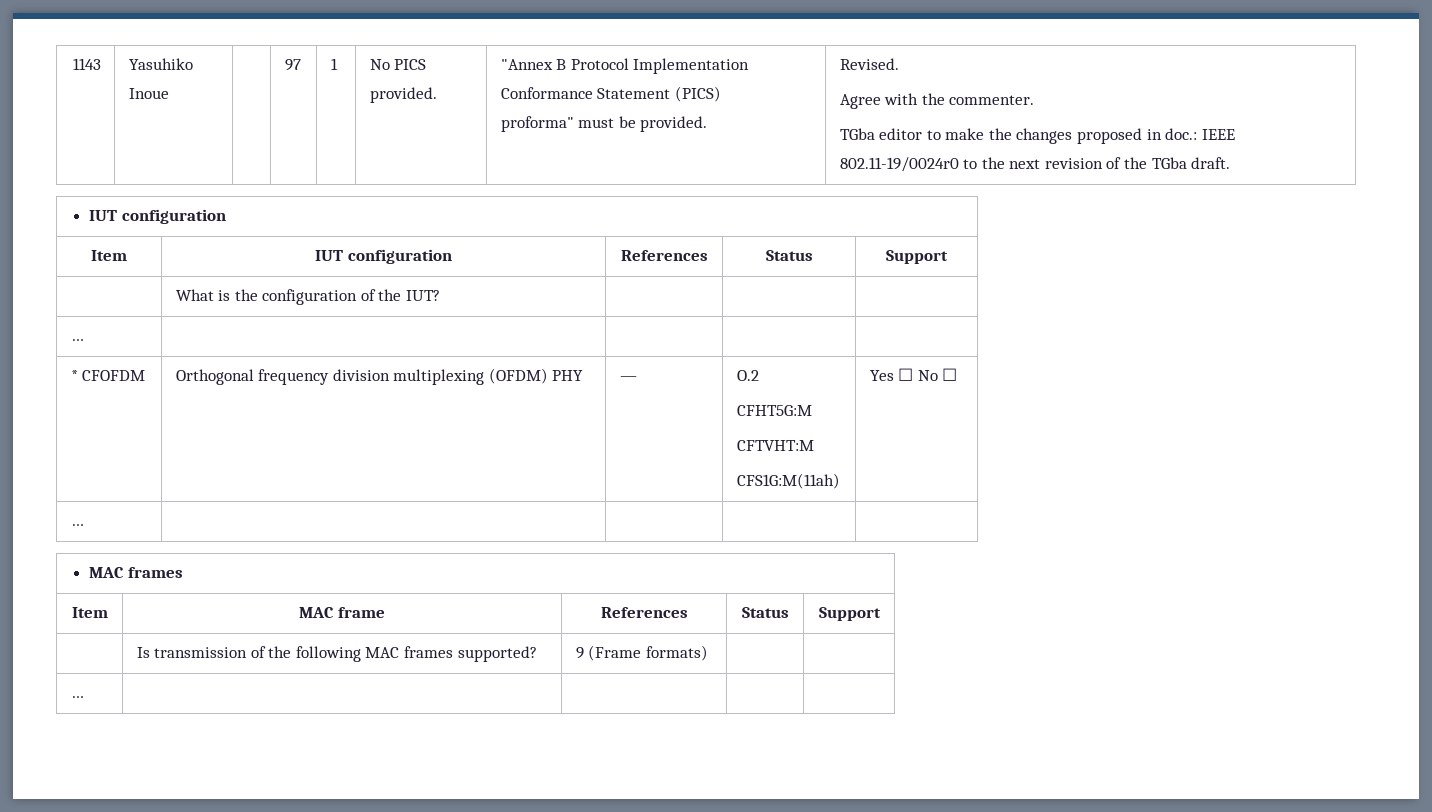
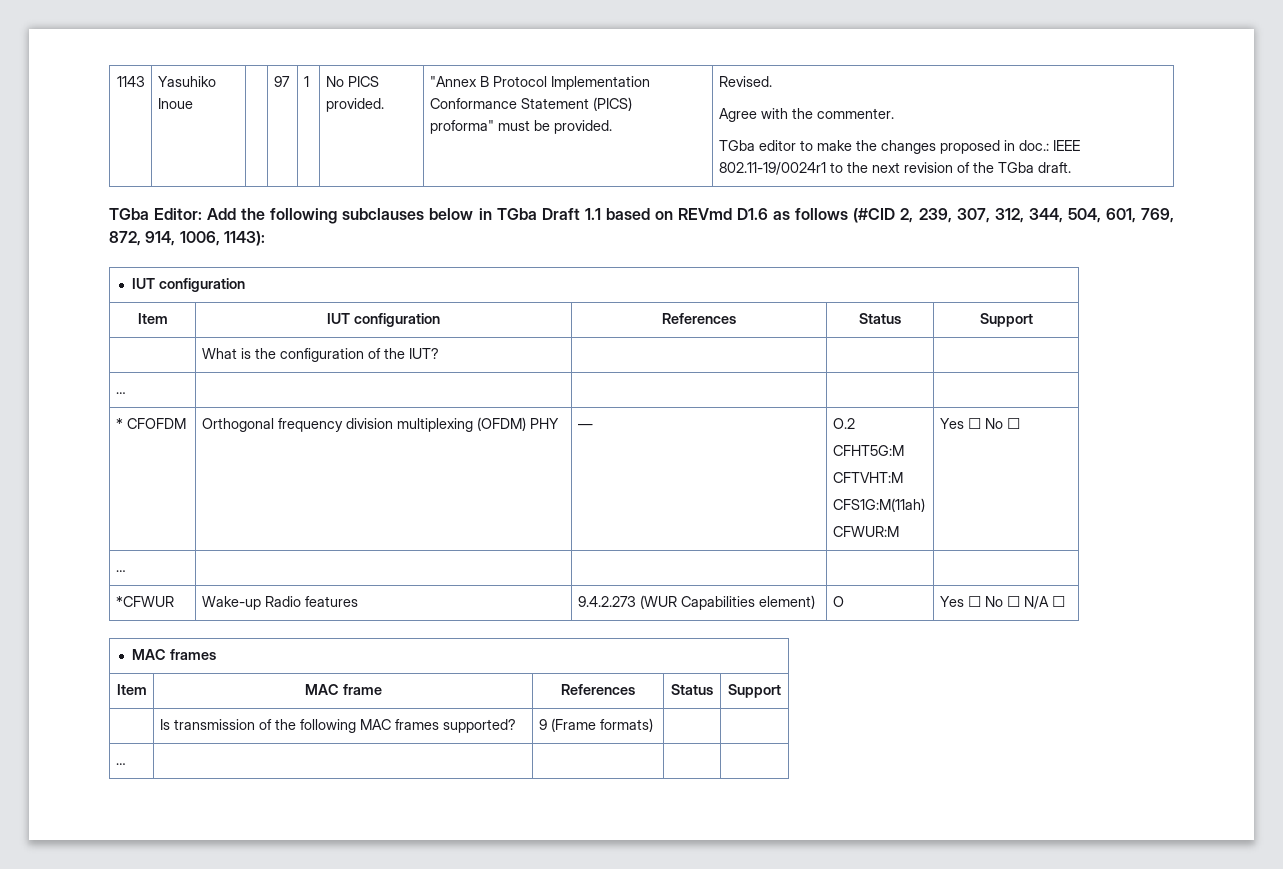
- TGba editor to make the changes proposed in doc.: IEEE 802.11-19/0024r0 to the next revision of the TGba draft.
+ TGba editor to make the changes proposed in doc.: IEEE 802.11-19/0024r1 to the next revision of the TGba draft.
+ TGba Editor: Add the following subclauses below in TGba Draft 1.1 based on REVmd D1.6 as follows (#CID 2, 239, 307, 312, 344, 504, 601, 769, 872, 914, 1006, 1143):
  * CFOFDM | Orthogonal frequency division multiplexing (OFDM) PHY | — | O.2
  CFHT5G:M
  CFTVHT:M
- CFS1G:M(11ah) | Yes ☐ No ☐
+ CFS1G:M(11ah)
+ CFWUR:M | Yes ☐ No ☐
+ *CFWUR | Wake-up Radio features | 9.4.2.273 (WUR Capabilities element) | O | Yes ☐ No ☐ N/A ☐

